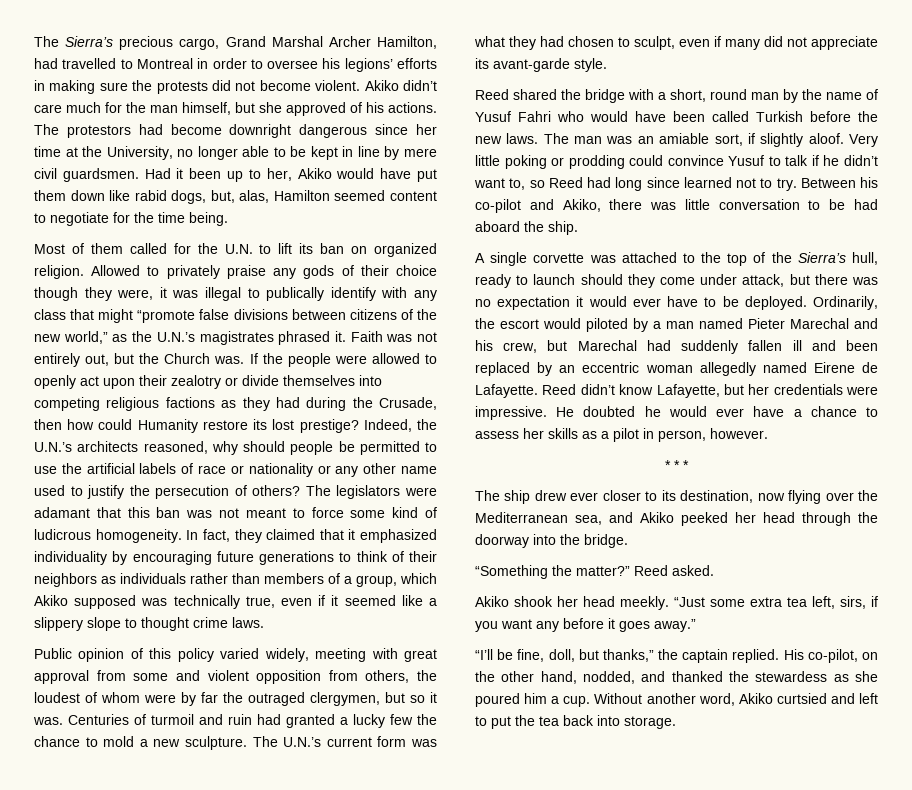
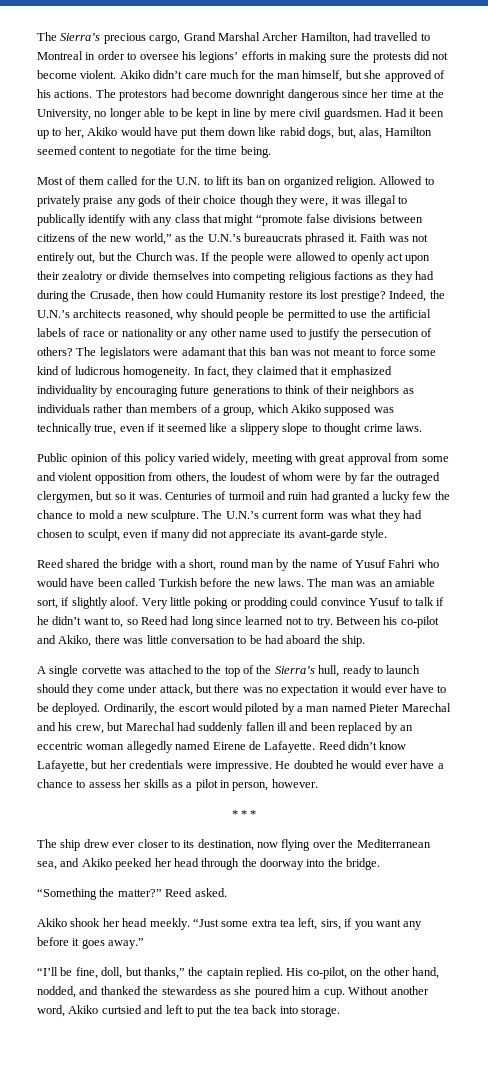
- Allowed to privately praise any gods of their choice though they were, it was illegal to publically identify with any class that might “promote false divisions between citizens of the new world,” as the U.N.’s magistrates phrased it.
+ Allowed to privately praise any gods of their choice though they were, it was illegal to publically identify with any class that might “promote false divisions between citizens of the new world,” as the U.N.’s bureaucrats phrased it.

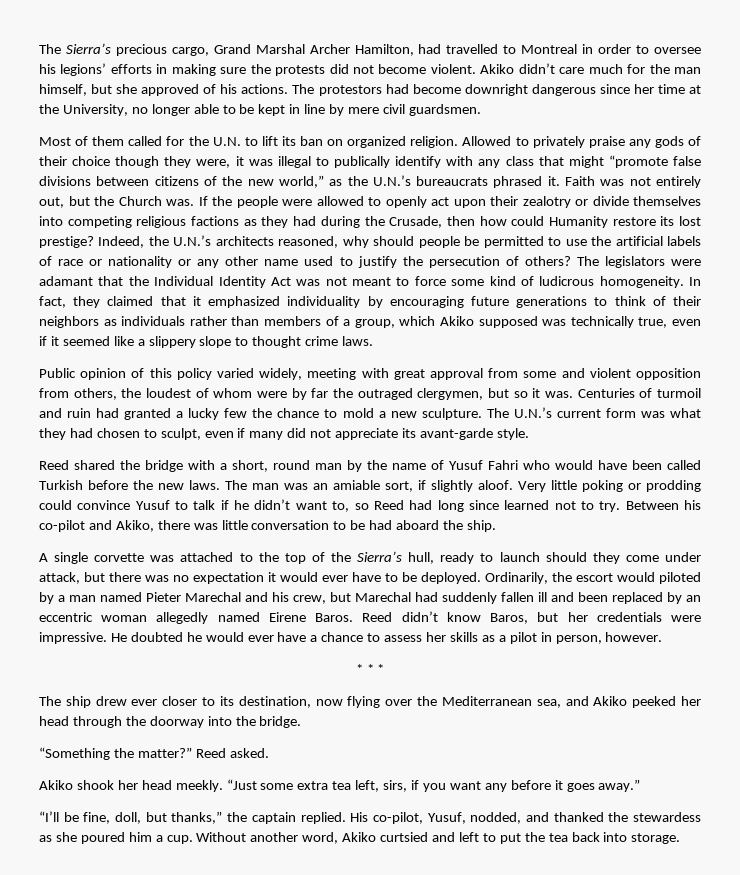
- Had it been up to her, Akiko would have put them down like rabid dogs, but, alas, Hamilton seemed content to negotiate for the time being.
- The legislators were adamant that this ban was not meant to force some kind of ludicrous homogeneity.
+ The legislators were adamant that the Individual Identity Act was not meant to force some kind of ludicrous homogeneity.
- Ordinarily, the escort would piloted by a man named Pieter Marechal and his crew, but Marechal had suddenly fallen ill and been replaced by an eccentric woman allegedly named Eirene de Lafayette.
+ Ordinarily, the escort would piloted by a man named Pieter Marechal and his crew, but Marechal had suddenly fallen ill and been replaced by an eccentric woman allegedly named Eirene Baros.
- Reed didn’t know Lafayette, but her credentials were impressive.
+ Reed didn’t know Baros, but her credentials were impressive.
- His co-pilot, on the other hand, nodded, and thanked the stewardess as she poured him a cup.
+ His co-pilot, Yusuf, nodded, and thanked the stewardess as she poured him a cup.

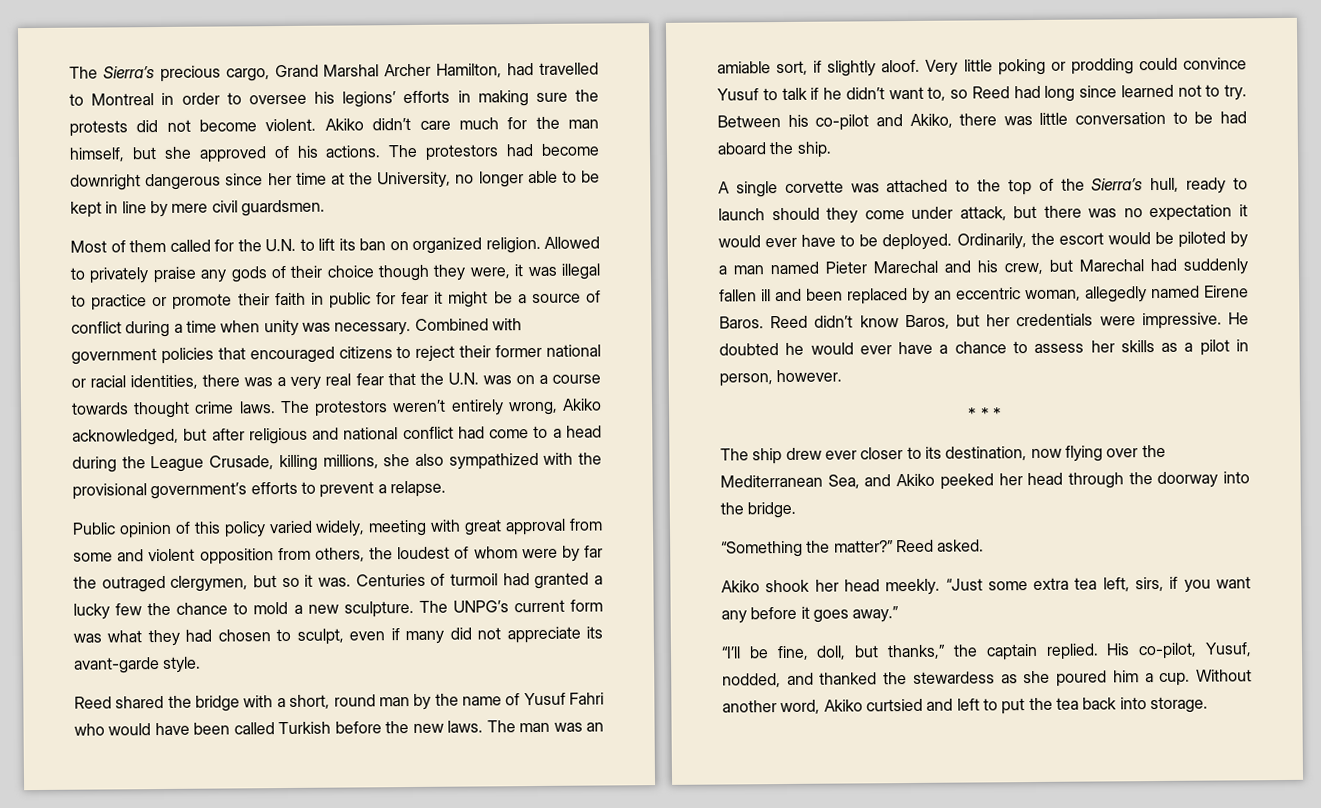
- Allowed to privately praise any gods of their choice though they were, it was illegal to publically identify with any class that might “promote false divisions between citizens of the new world,” as the U.N.’s bureaucrats phrased it. Faith was not entirely out, but the Church was. If the people were allowed to openly act upon their zealotry or divide themselves into competing religious factions as they had during the Crusade, then how could Humanity restore its lost prestige? Indeed, the U.N.’s architects reasoned, why should people be permitted to use the artificial labels of race or nationality or any other name used to justify the persecution of others? The legislators were adamant that the Individual Identity Act was not meant to force some kind of ludicrous homogeneity. In fact, they claimed that it emphasized individuality by encouraging future generations to think of their neighbors as individuals rather than members of a group, which Akiko supposed was technically true, even if it seemed like a slippery slope to thought crime laws.
+ Allowed to privately praise any gods of their choice though they were, it was illegal to practice or promote their faith in public for fear it might be a source of conflict during a time when unity was necessary. Combined with government policies that encouraged citizens to reject their former national or racial identities, there was a very real fear that the U.N. was on a course towards thought crime laws. The protestors weren’t entirely wrong, Akiko acknowledged, but after religious and national conflict had come to a head during the League Crusade, killing millions, she also sympathized with the provisional government’s efforts to prevent a relapse.
- Centuries of turmoil and ruin had granted a lucky few the chance to mold a new sculpture.
+ Centuries of turmoil had granted a lucky few the chance to mold a new sculpture.
- The U.N.’s current form was what they had chosen to sculpt, even if many did not appreciate its avant-garde style.
+ The UNPG’s current form was what they had chosen to sculpt, even if many did not appreciate its avant-garde style.
- Ordinarily, the escort would piloted by a man named Pieter Marechal and his crew, but Marechal had suddenly fallen ill and been replaced by an eccentric woman allegedly named Eirene Baros.
+ Ordinarily, the escort would be piloted by a man named Pieter Marechal and his crew, but Marechal had suddenly fallen ill and been replaced by an eccentric woman, allegedly named Eirene Baros.
- The ship drew ever closer to its destination, now flying over the Mediterranean sea, and Akiko peeked her head through the doorway into the bridge.
+ The ship drew ever closer to its destination, now flying over the Mediterranean Sea, and Akiko peeked her head through the doorway into the bridge.

